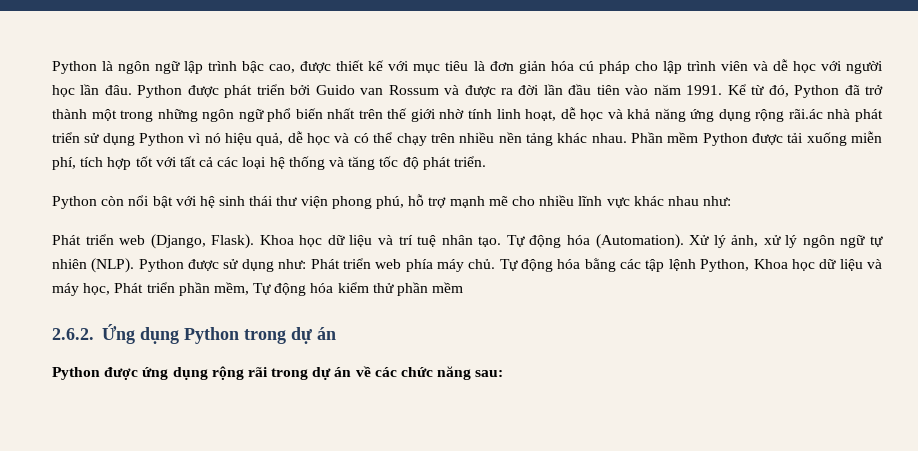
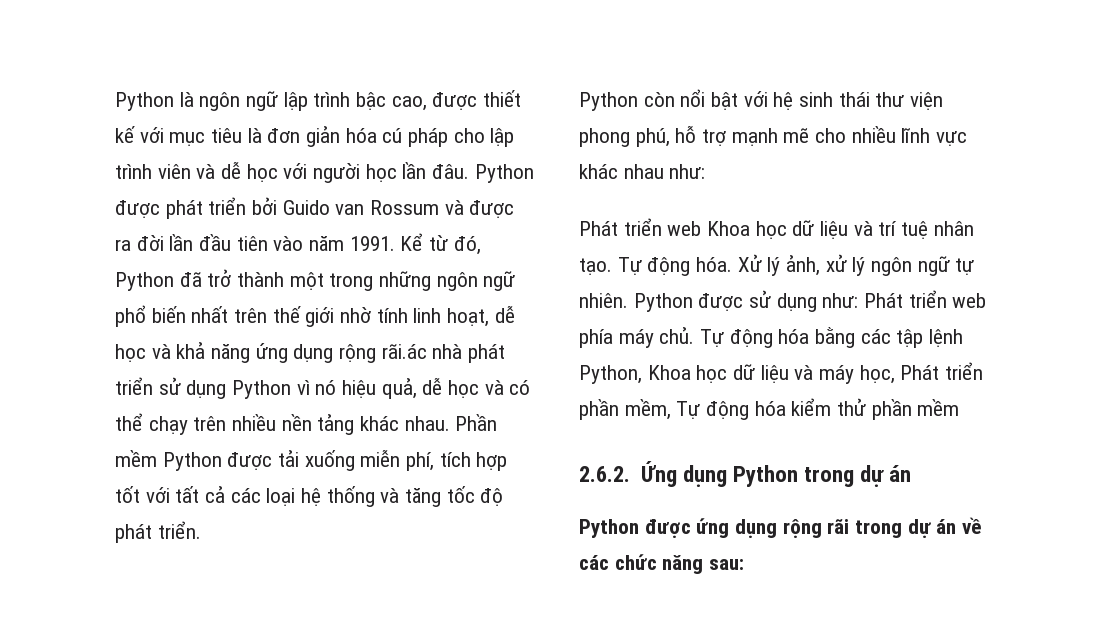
- Phát triển web (Django, Flask). Khoa học dữ liệu và trí tuệ nhân tạo.
+ Phát triển web Khoa học dữ liệu và trí tuệ nhân tạo.
- Tự động hóa (Automation).
+ Tự động hóa.
- Xử lý ảnh, xử lý ngôn ngữ tự nhiên (NLP).
+ Xử lý ảnh, xử lý ngôn ngữ tự nhiên.

